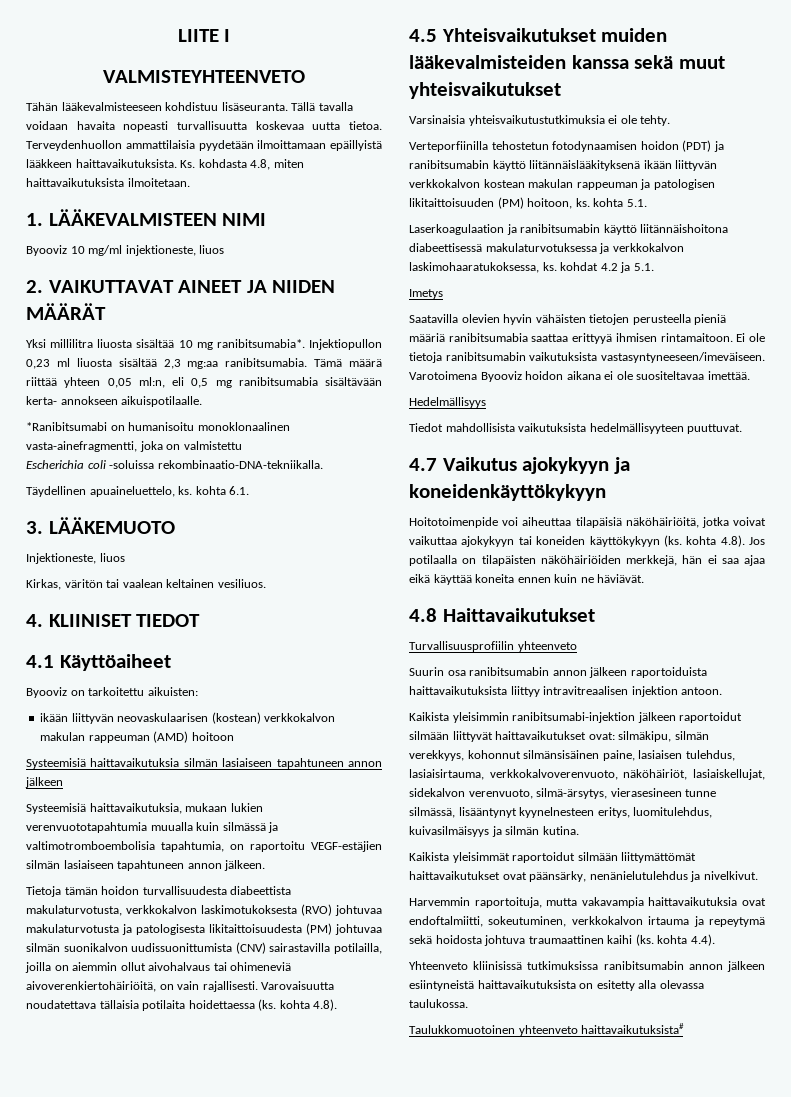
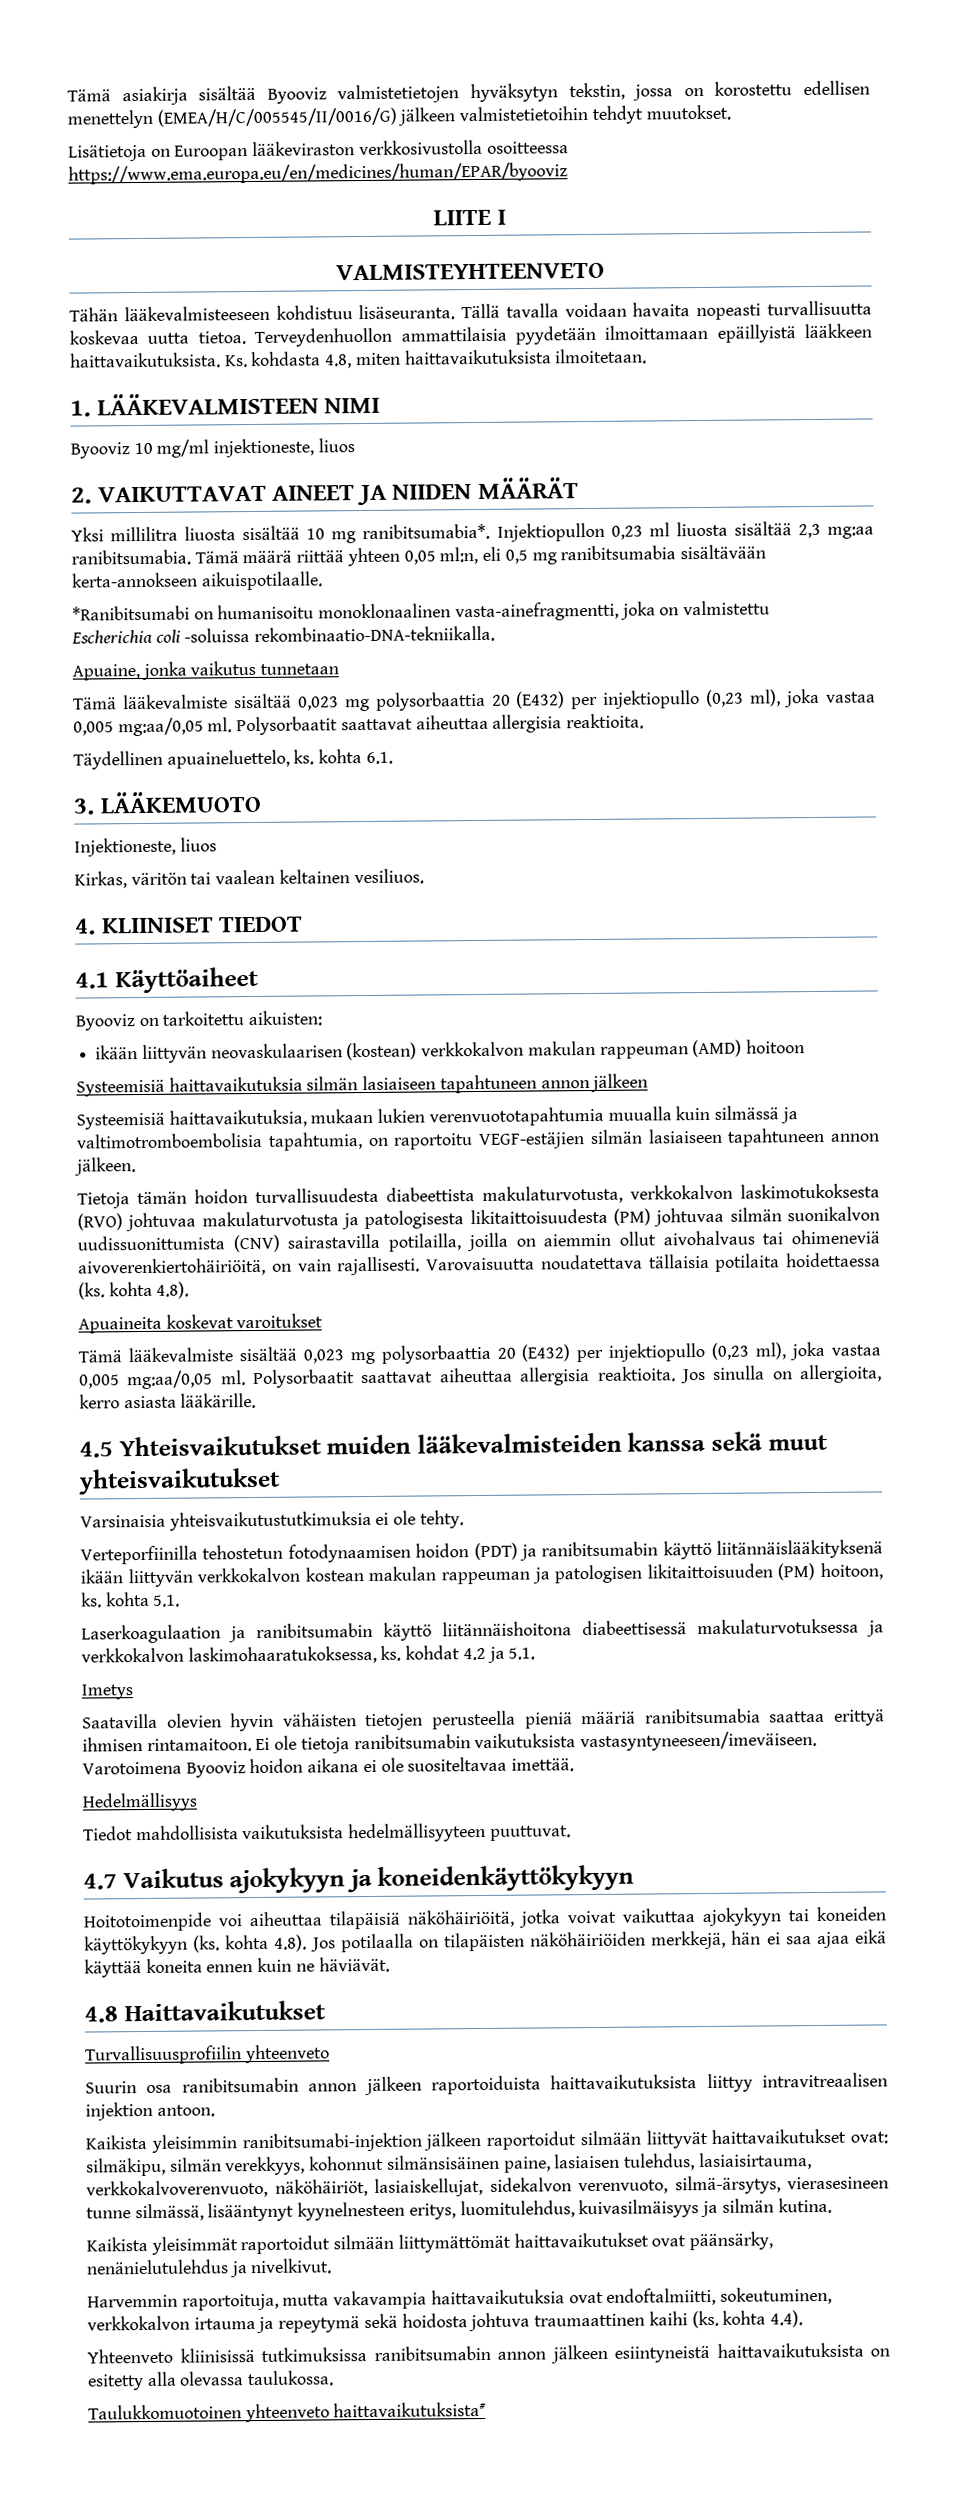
+ Tämä asiakirja sisältää Byooviz valmistetietojen hyväksytyn tekstin, jossa on korostettu edellisen menettelyn (EMEA/H/C/005545/II/0016/G) jälkeen valmistetietoihin tehdyt muutokset.
+ Lisätietoja on Euroopan lääkeviraston verkkosivustolla osoitteessa https://www.ema.europa.eu/en/medicines/human/EPAR/byooviz
- Tämä määrä riittää yhteen 0,05 ml:n, eli 0,5 mg ranibitsumabia sisältävään kerta- annokseen aikuispotilaalle.
+ Tämä määrä riittää yhteen 0,05 ml:n, eli 0,5 mg ranibitsumabia sisältävään kerta-annokseen aikuispotilaalle.
+ Apuaine, jonka vaikutus tunnetaan
+ Tämä lääkevalmiste sisältää 0,023 mg polysorbaattia 20 (E432) per injektiopullo (0,23 ml), joka vastaa 0,005 mg:aa/0,05 ml. Polysorbaatit saattavat aiheuttaa allergisia reaktioita.
+ Apuaineita koskevat varoitukset
+ Tämä lääkevalmiste sisältää 0,023 mg polysorbaattia 20 (E432) per injektiopullo (0,23 ml), joka vastaa 0,005 mg:aa/0,05 ml. Polysorbaatit saattavat aiheuttaa allergisia reaktioita. Jos sinulla on allergioita, kerro asiasta lääkärille.
- Saatavilla olevien hyvin vähäisten tietojen perusteella pieniä määriä ranibitsumabia saattaa erittyyä ihmisen rintamaitoon.
+ Saatavilla olevien hyvin vähäisten tietojen perusteella pieniä määriä ranibitsumabia saattaa erittyä ihmisen rintamaitoon.

